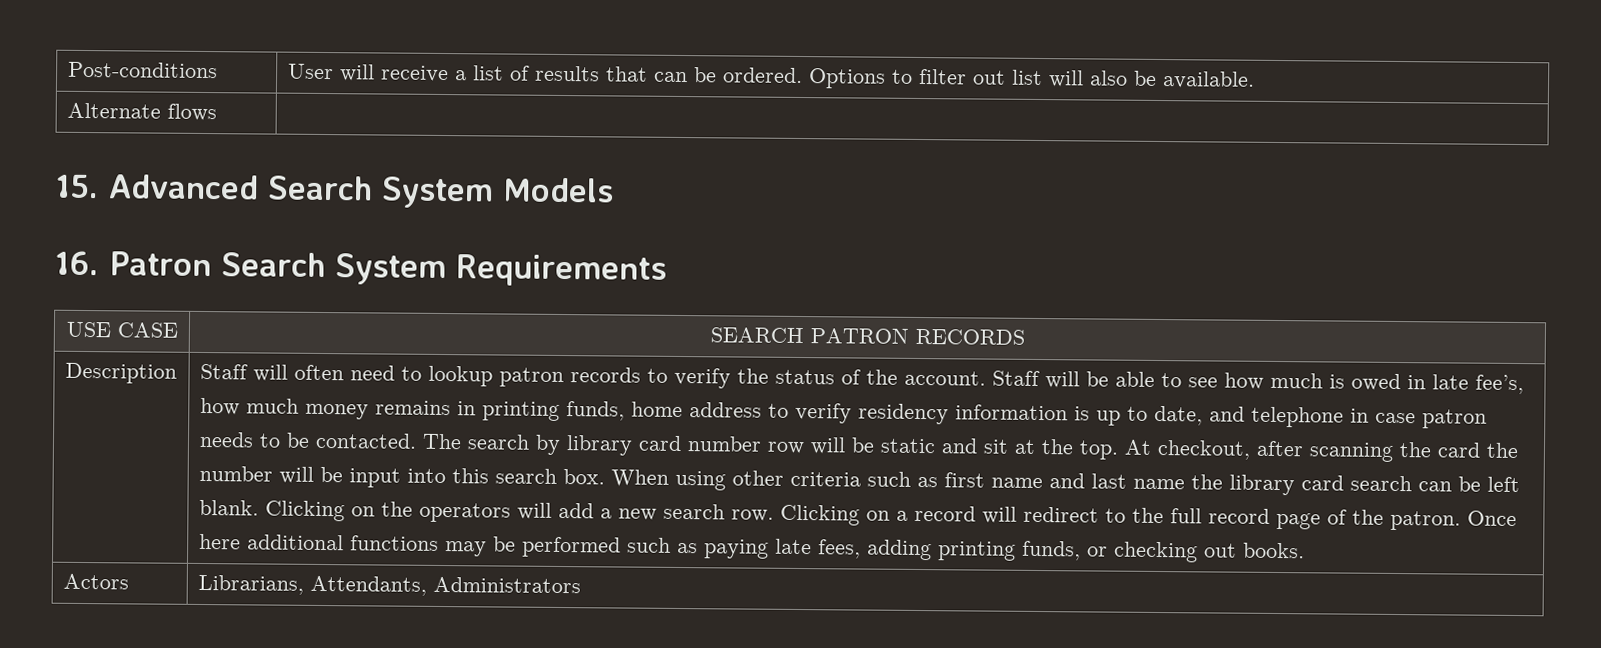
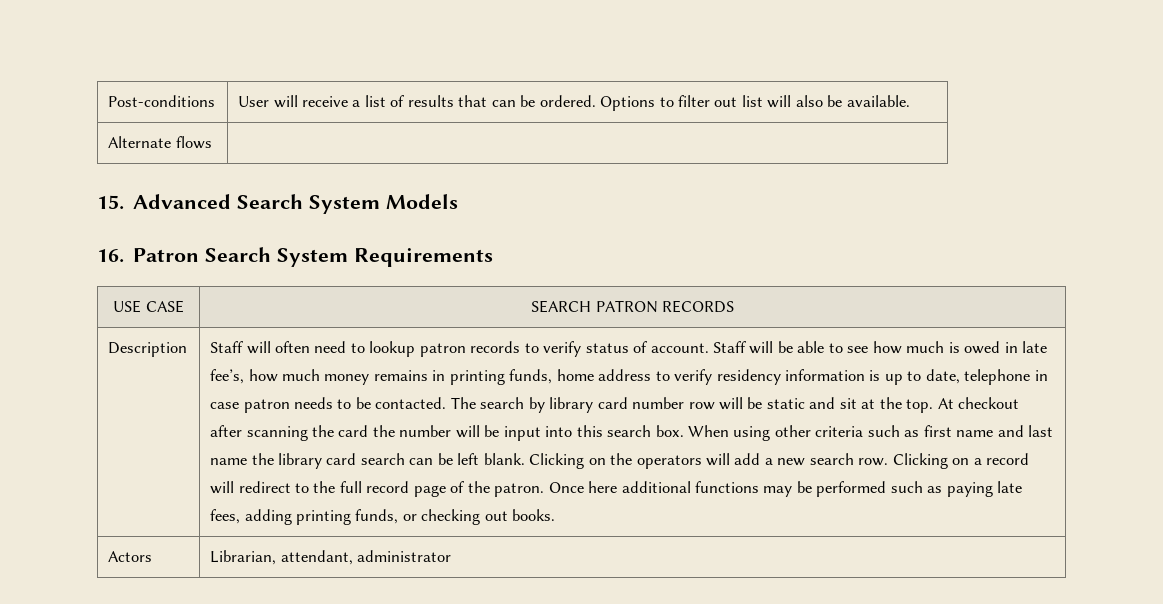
- Staff will often need to lookup patron records to verify the status of the account.
+ Staff will often need to lookup patron records to verify status of account.
- Staff will be able to see how much is owed in late fee’s, how much money remains in printing funds, home address to verify residency information is up to date, and telephone in case patron needs to be contacted.
+ Staff will be able to see how much is owed in late fee’s, how much money remains in printing funds, home address to verify residency information is up to date, telephone in case patron needs to be contacted.
- At checkout, after scanning the card the number will be input into this search box.
+ At checkout after scanning the card the number will be input into this search box.
- Actors | Librarians, Attendants, Administrators
+ Actors | Librarian, attendant, administrator

